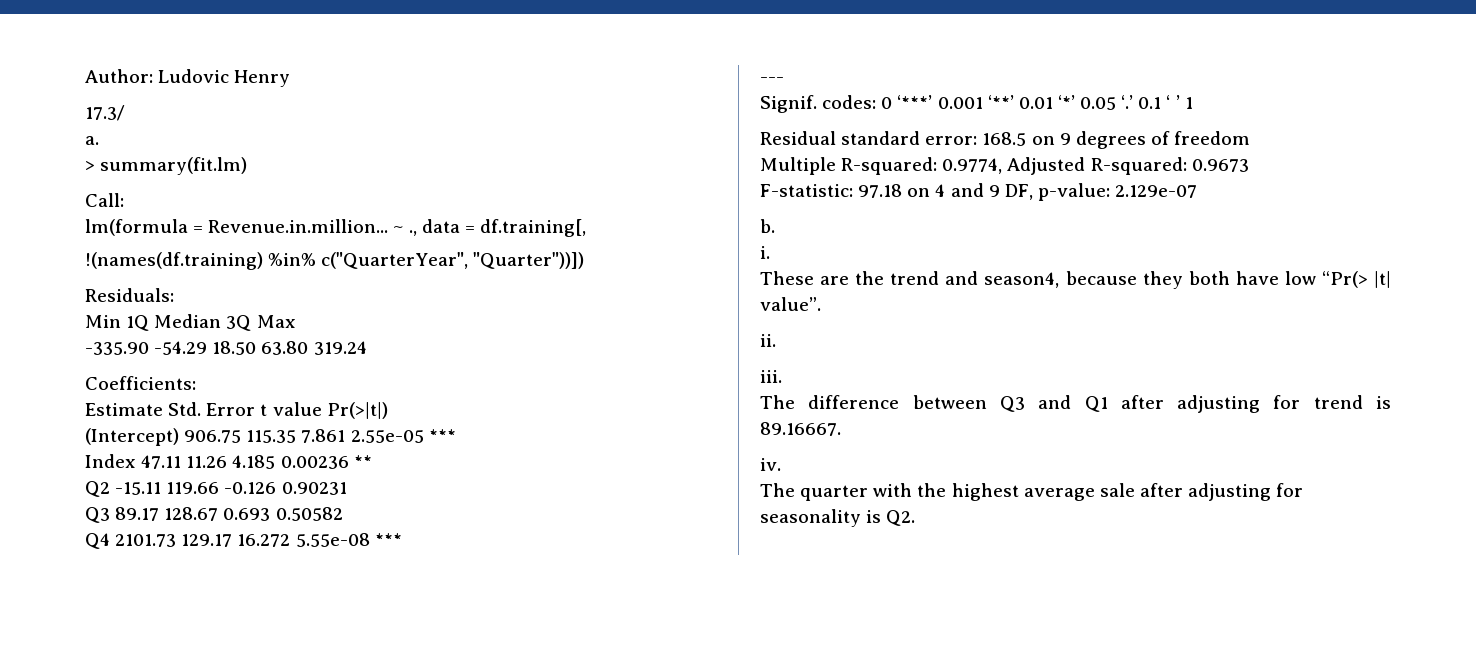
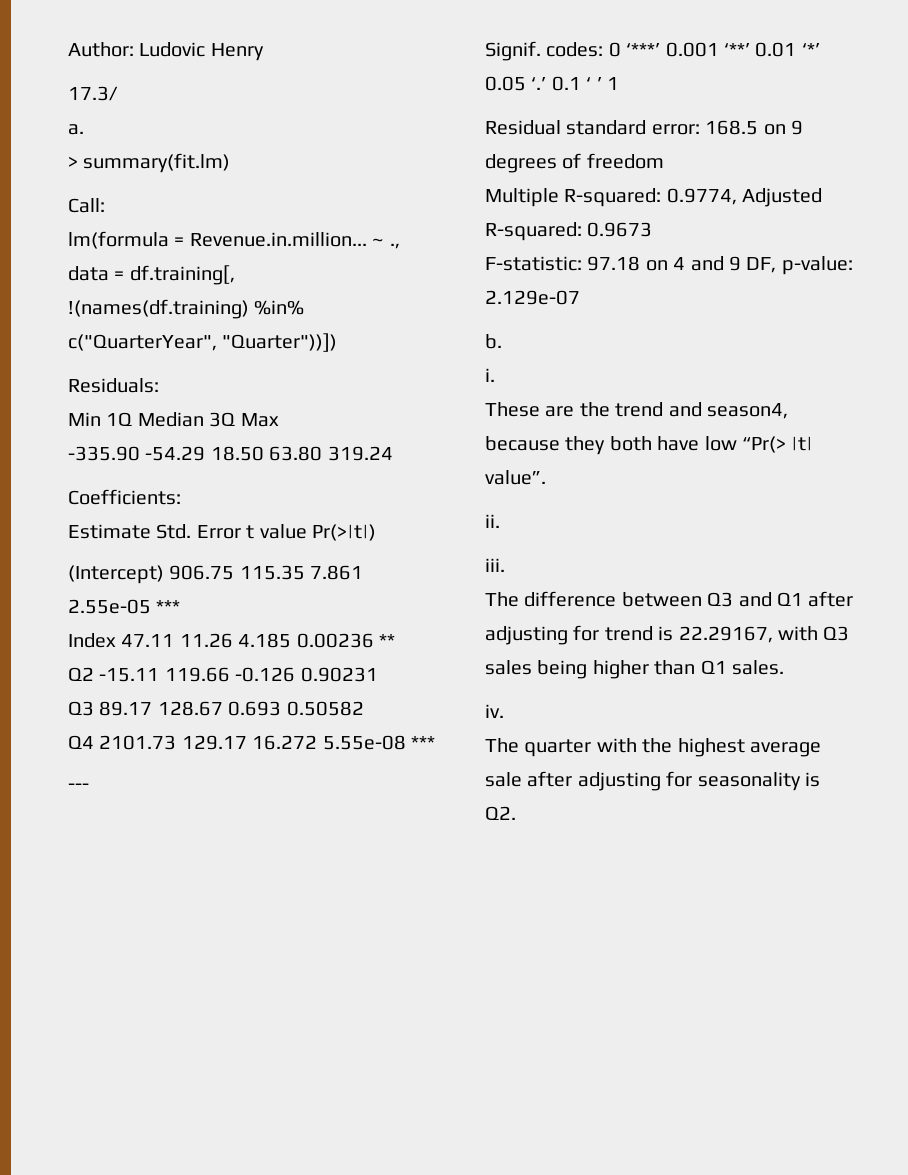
- The difference between Q3 and Q1 after adjusting for trend is 89.16667.
+ The difference between Q3 and Q1 after adjusting for trend is 22.29167, with Q3 sales being higher than Q1 sales.

